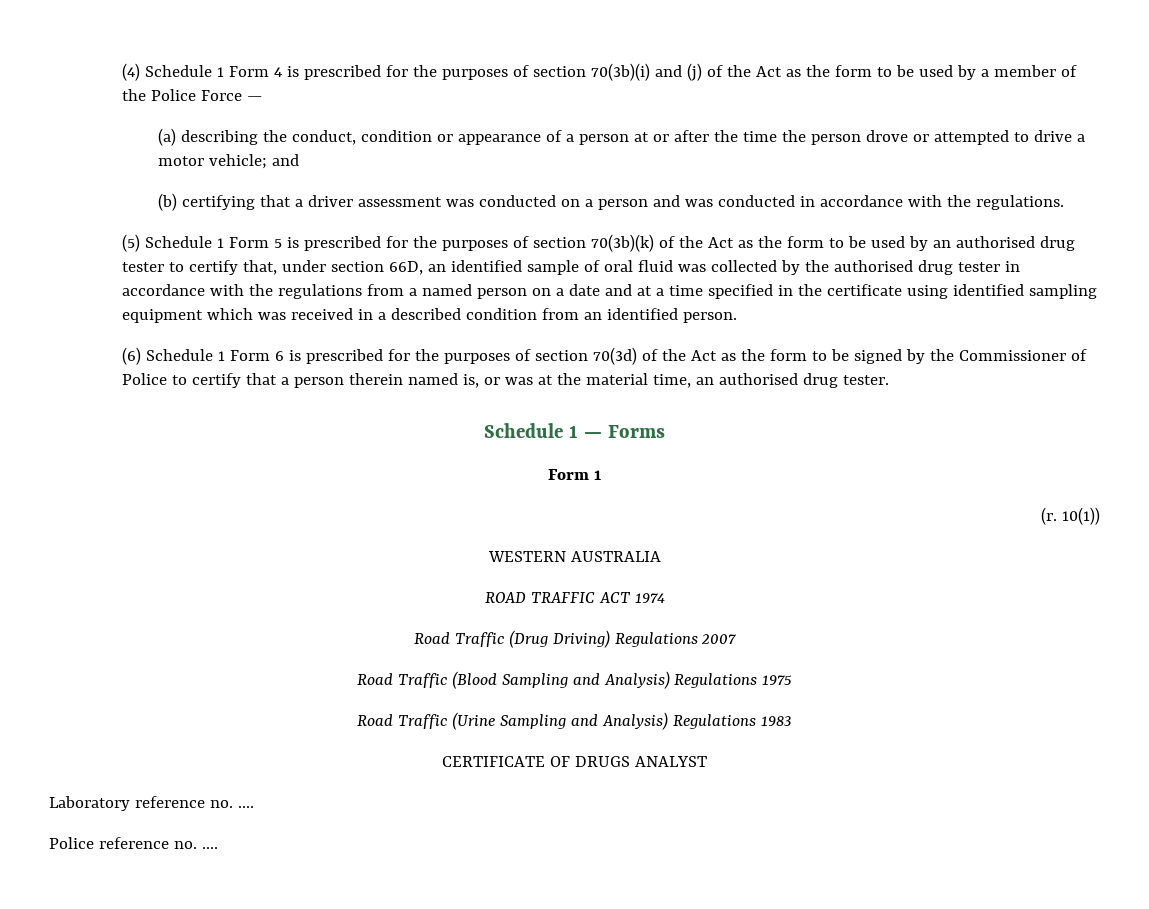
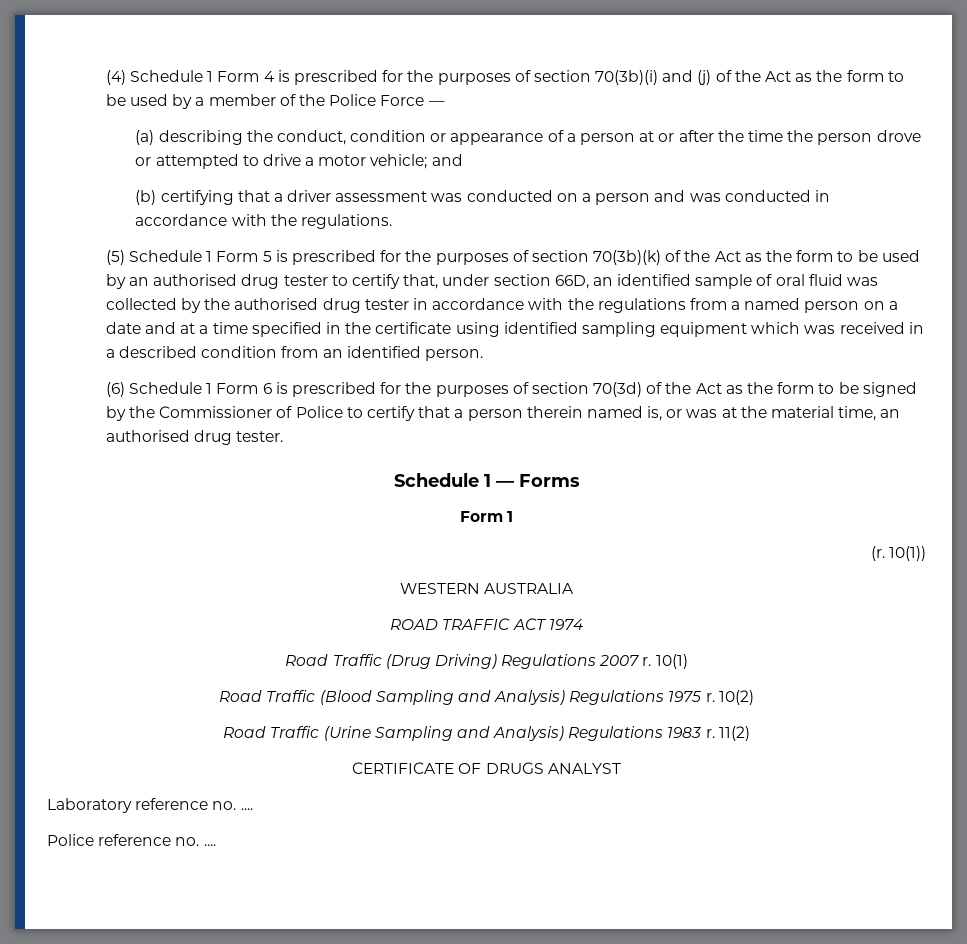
- Road Traffic (Drug Driving) Regulations 2007
+ Road Traffic (Drug Driving) Regulations 2007 r. 10(1)
- Road Traffic (Blood Sampling and Analysis) Regulations 1975
+ Road Traffic (Blood Sampling and Analysis) Regulations 1975 r. 10(2)
- Road Traffic (Urine Sampling and Analysis) Regulations 1983
+ Road Traffic (Urine Sampling and Analysis) Regulations 1983 r. 11(2)

